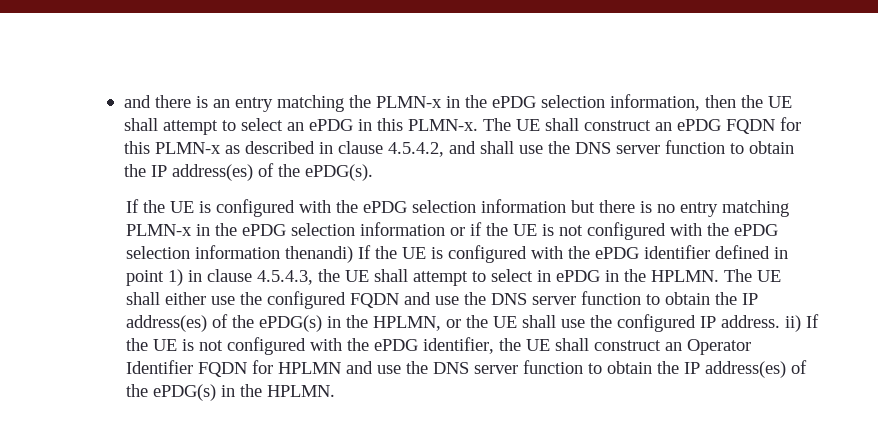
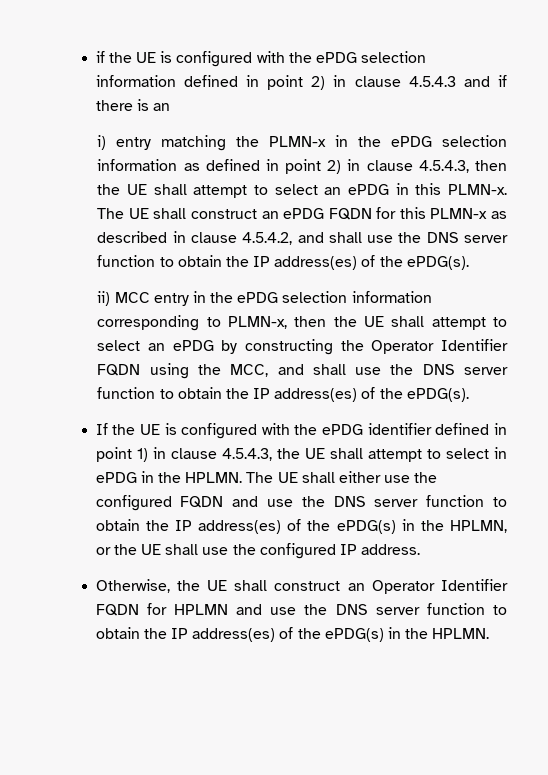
- and there is an entry matching the PLMN-x in the ePDG selection information, then the UE shall attempt to select an ePDG in this PLMN-x.
+ if the UE is configured with the ePDG selection information defined in point 2) in clause 4.5.4.3 and if there is an
+ i) entry matching the PLMN-x in the ePDG selection information as defined in point 2) in clause 4.5.4.3, then the UE shall attempt to select an ePDG in this PLMN-x.
- If the UE is configured with the ePDG selection information but there is no entry matching PLMN-x in the ePDG selection information or if the UE is not configured with the ePDG selection information thenandi) If the UE is configured with the ePDG identifier defined in point 1) in clause 4.5.4.3, the UE shall attempt to select in ePDG in the HPLMN.
+ ii) MCC entry in the ePDG selection information corresponding to PLMN-x, then the UE shall attempt to select an ePDG by constructing the Operator Identifier FQDN using the MCC, and shall use the DNS server function to obtain the IP address(es) of the ePDG(s).
+ If the UE is configured with the ePDG identifier defined in point 1) in clause 4.5.4.3, the UE shall attempt to select in ePDG in the HPLMN.
- The UE shall either use the configured FQDN and use the DNS server function to obtain the IP address(es) of the ePDG(s) in the HPLMN, or the UE shall use the configured IP address. ii) If the UE is not configured with the ePDG identifier, the UE shall construct an Operator Identifier FQDN for HPLMN and use the DNS server function to obtain the IP address(es) of the ePDG(s) in the HPLMN.
+ The UE shall either use the configured FQDN and use the DNS server function to obtain the IP address(es) of the ePDG(s) in the HPLMN, or the UE shall use the configured IP address.
+ Otherwise, the UE shall construct an Operator Identifier FQDN for HPLMN and use the DNS server function to obtain the IP address(es) of the ePDG(s) in the HPLMN.

